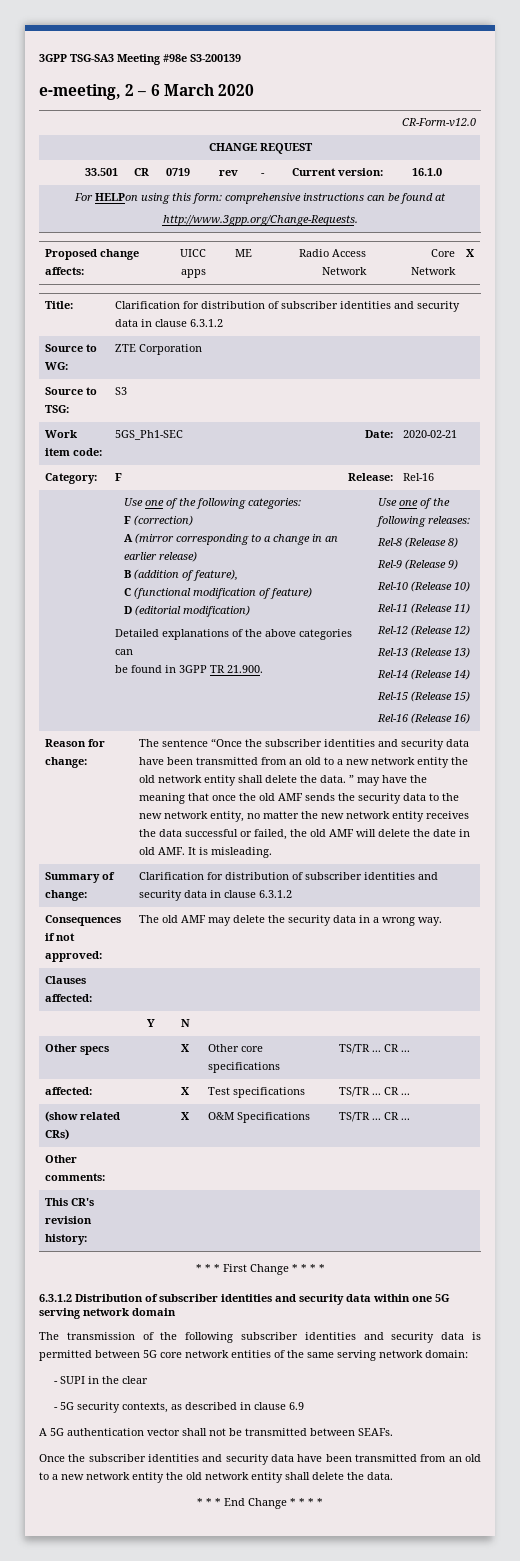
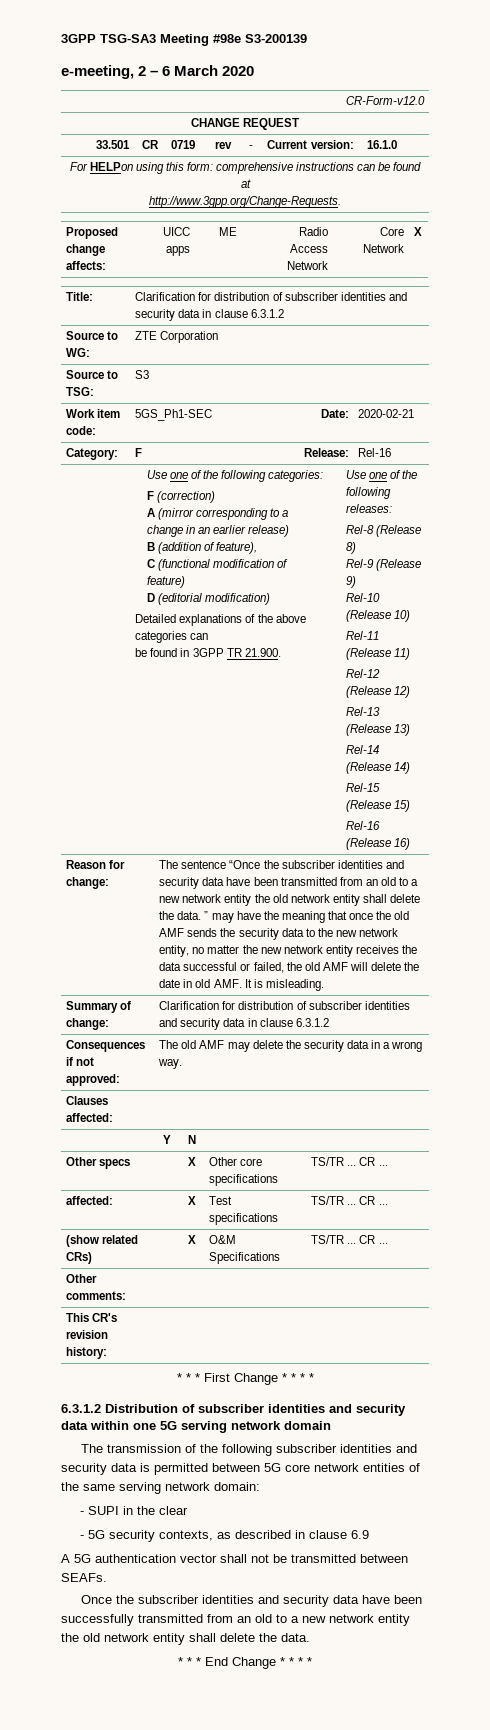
- Once the subscriber identities and security data have been transmitted from an old to a new network entity the old network entity shall delete the data.
+ Once the subscriber identities and security data have been successfully transmitted from an old to a new network entity the old network entity shall delete the data.

